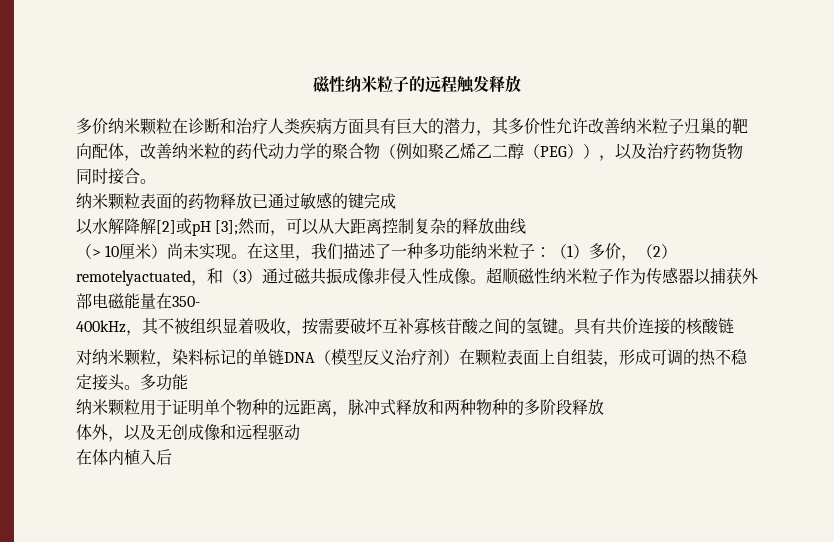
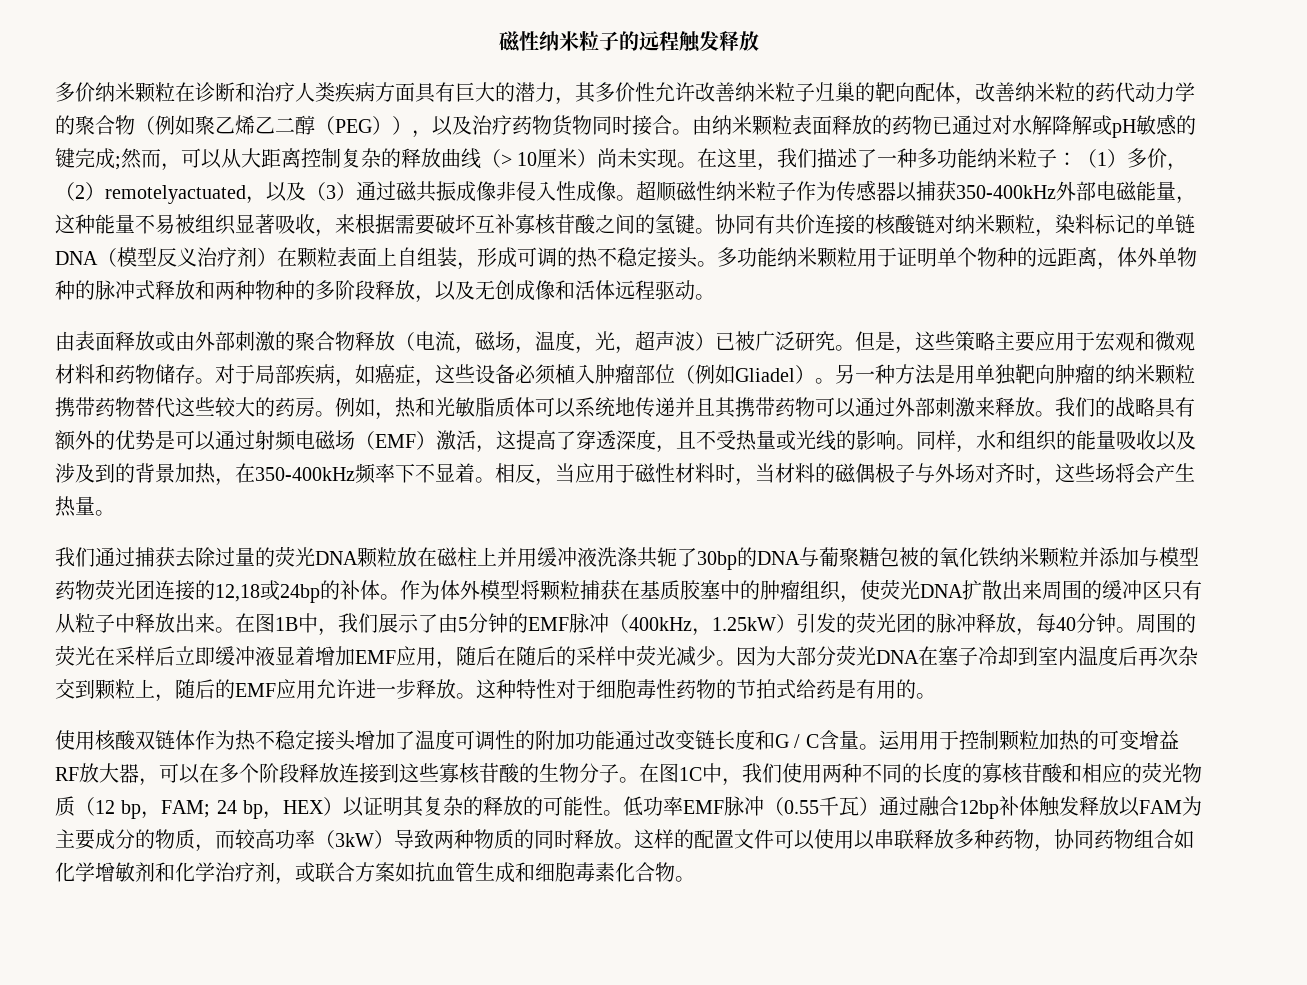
- 多价纳米颗粒在诊断和治疗人类疾病方面具有巨大的潜力，其多价性允许改善纳米粒子归巢的靶向配体，改善纳米粒的药代动力学的聚合物（例如聚乙烯乙二醇（PEG）），以及治疗药物货物同时接合。
- 纳米颗粒表面的药物释放已通过敏感的键完成
- 以水解降解[2]或pH [3];
+ 多价纳米颗粒在诊断和治疗人类疾病方面具有巨大的潜力，其多价性允许改善纳米粒子归巢的靶向配体，改善纳米粒的药代动力学的聚合物（例如聚乙烯乙二醇（PEG）），以及治疗药物货物同时接合。由纳米颗粒表面释放的药物已通过对水解降解或pH敏感的键完成;
- 然而，可以从大距离控制复杂的释放曲线
- （> 10厘米）尚未实现。
+ 然而，可以从大距离控制复杂的释放曲线（> 10厘米）尚未实现。
- 在这里，我们描述了一种多功能纳米粒子：（1）多价，（2）remotelyactuated，和（3）通过磁共振成像非侵入性成像。
+ 在这里，我们描述了一种多功能纳米粒子：（1）多价，（2）remotelyactuated，以及（3）通过磁共振成像非侵入性成像。
- 超顺磁性纳米粒子作为传感器以捕获外部电磁能量在350-
- 400kHz，其不被组织显着吸收，按需要破坏互补寡核苷酸之间的氢键。
+ 超顺磁性纳米粒子作为传感器以捕获350-400kHz外部电磁能量，这种能量不易被组织显著吸收，来根据需要破坏互补寡核苷酸之间的氢键。
- 具有共价连接的核酸链
- 对纳米颗粒，染料标记的单链DNA（模型反义治疗剂）在颗粒表面上自组装，形成可调的热不稳定接头。多功能
- 纳米颗粒用于证明单个物种的远距离，脉冲式释放和两种物种的多阶段释放
- 体外，以及无创成像和远程驱动
- 在体内植入后
+ 协同有共价连接的核酸链对纳米颗粒，染料标记的单链DNA（模型反义治疗剂）在颗粒表面上自组装，形成可调的热不稳定接头。多功能纳米颗粒用于证明单个物种的远距离，体外单物种的脉冲式释放和两种物种的多阶段释放，以及无创成像和活体远程驱动。
+ 由表面释放或由外部刺激的聚合物释放（电流，磁场，温度，光，超声波）已被广泛研究。但是，这些策略主要应用于宏观和微观材料和药物储存。对于局部疾病，如癌症，这些设备必须植入肿瘤部位（例如Gliadel）。另一种方法是用单独靶向肿瘤的纳米颗粒携带药物替代这些较大的药房。例如，热和光敏脂质体可以系统地传递并且其携带药物可以通过外部刺激来释放。我们的战略具有额外的优势是可以通过射频电磁场（EMF）激活，这提高了穿透深度，且不受热量或光线的影响。同样，水和组织的能量吸收以及涉及到的背景加热，在350-400kHz频率下不显着。相反，当应用于磁性材料时，当材料的磁偶极子与外场对齐时，这些场将会产生热量。
+ 我们通过捕获去除过量的荧光DNA颗粒放在磁柱上并用缓冲液洗涤共轭了30bp的DNA与葡聚糖包被的氧化铁纳米颗粒并添加与模型药物荧光团连接的12,18或24bp的补体。作为体外模型将颗粒捕获在基质胶塞中的肿瘤组织，使荧光DNA扩散出来周围的缓冲区只有从粒子中释放出来。在图1B中，我们展示了由5分钟的EMF脉冲（400kHz，1.25kW）引发的荧光团的脉冲释放，每40分钟。周围的荧光在采样后立即缓冲液显着增加EMF应用，随后在随后的采样中荧光减少。因为大部分荧光DNA在塞子冷却到室内温度后再次杂交到颗粒上，随后的EMF应用允许进一步释放。这种特性对于细胞毒性药物的节拍式给药是有用的。
+ 使用核酸双链体作为热不稳定接头增加了温度可调性的附加功能通过改变链长度和G / C含量。运用用于控制颗粒加热的可变增益RF放大器，可以在多个阶段释放连接到这些寡核苷酸的生物分子。在图1C中，我们使用两种不同的长度的寡核苷酸和相应的荧光物质（12 bp，FAM; 24 bp，HEX）以证明其复杂的释放的可能性。低功率EMF脉冲（0.55千瓦）通过融合12bp补体触发释放以FAM为主要成分的物质，而较高功率（3kW）导致两种物质的同时释放。这样的配置文件可以使用以串联释放多种药物，协同药物组合如化学增敏剂和化学治疗剂，或联合方案如抗血管生成和细胞毒素化合物。

